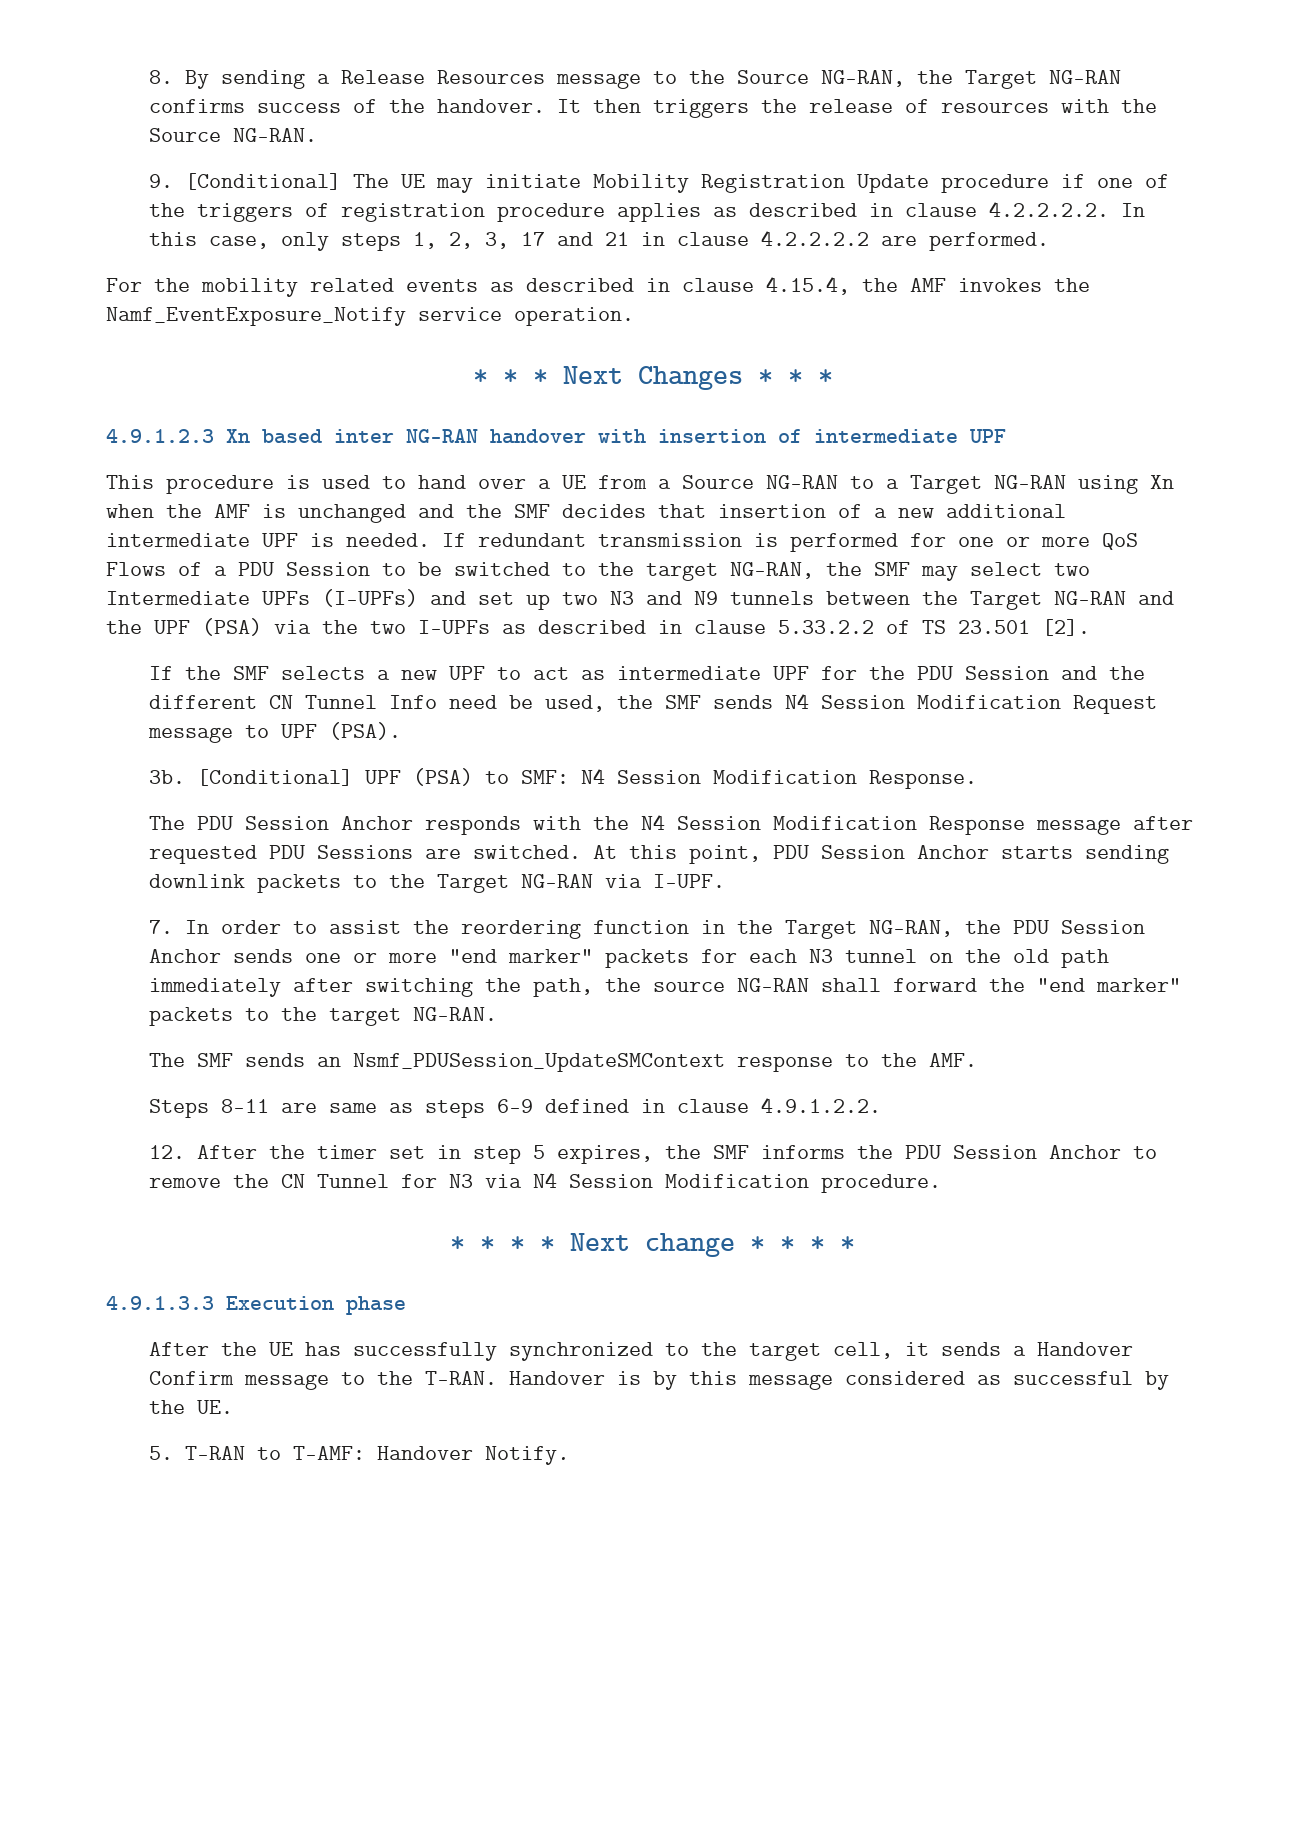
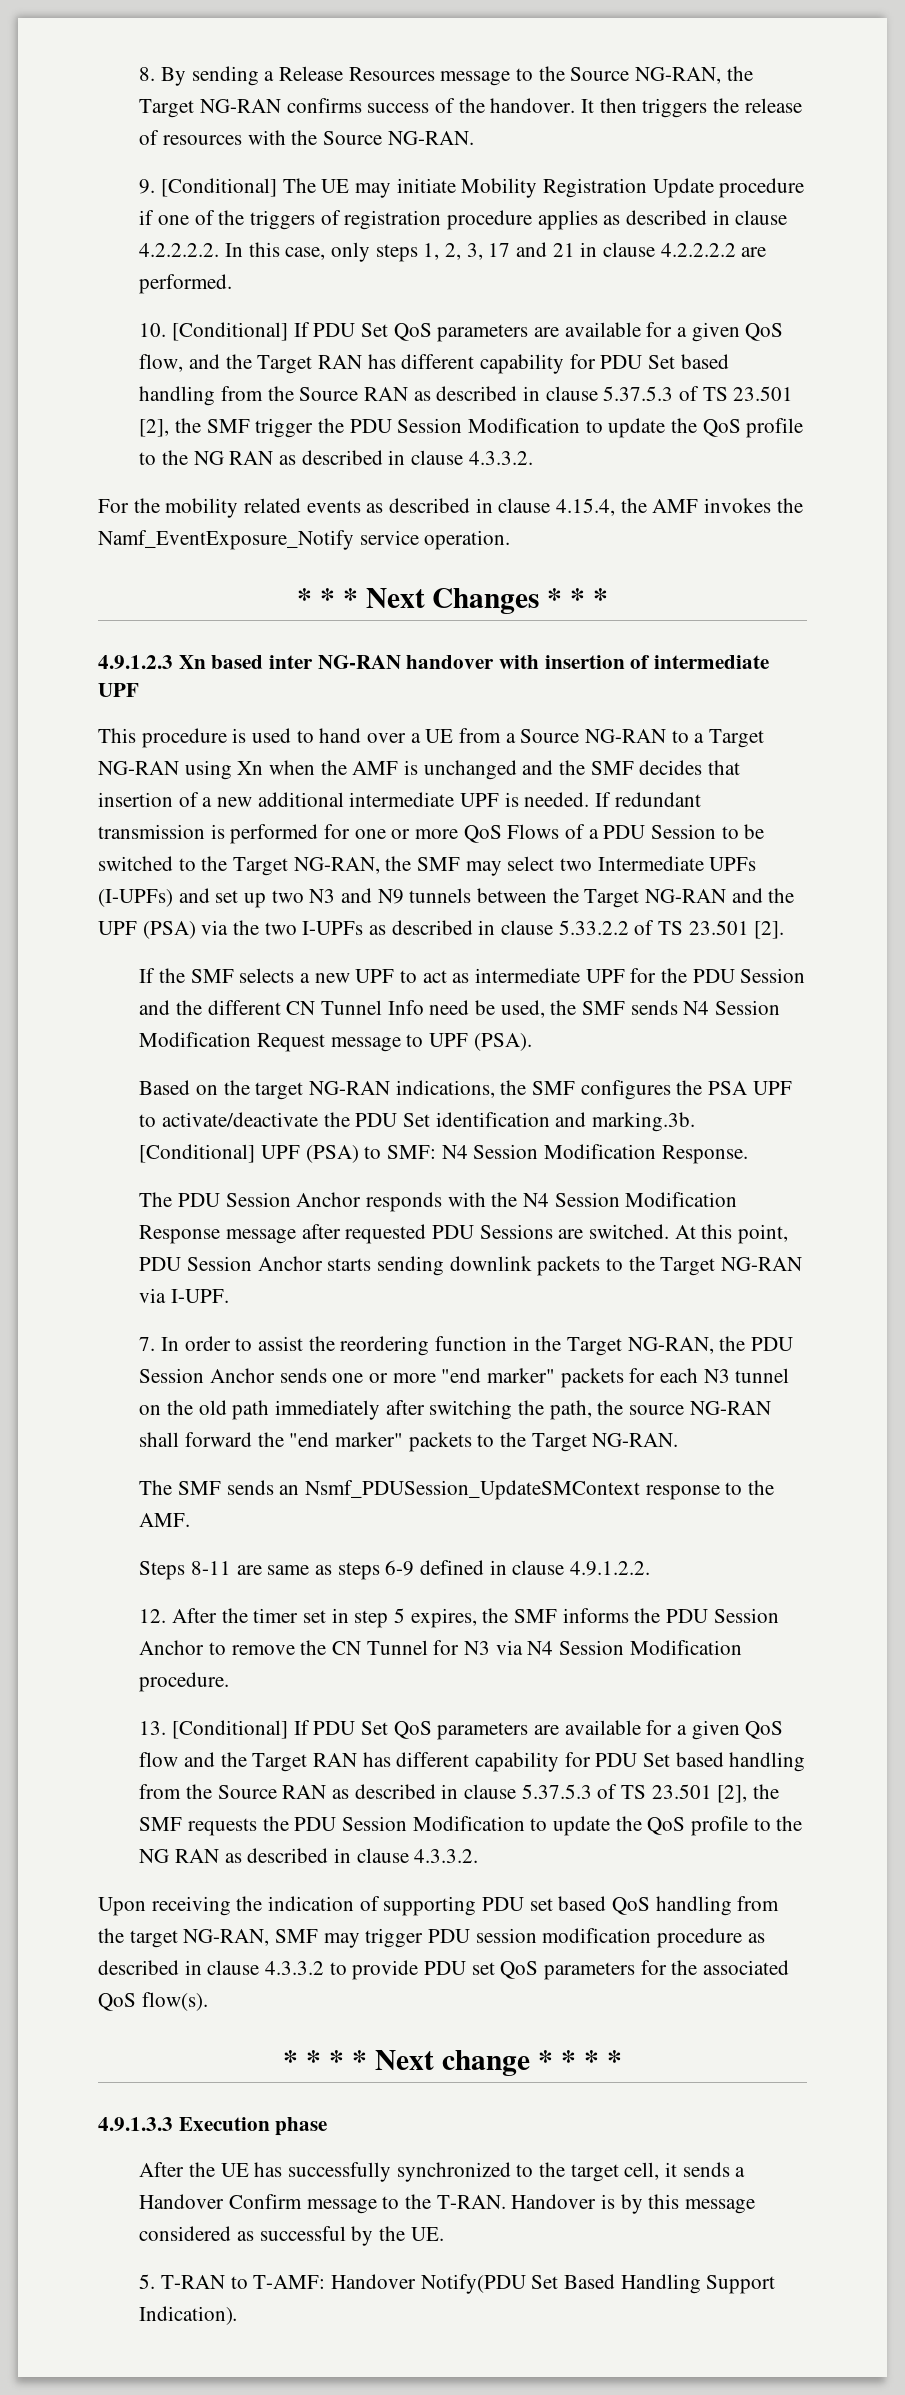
+ 10. [Conditional] If PDU Set QoS parameters are available for a given QoS flow, and the Target RAN has different capability for PDU Set based handling from the Source RAN as described in clause 5.37.5.3 of TS 23.501 [2], the SMF trigger the PDU Session Modification to update the QoS profile to the NG RAN as described in clause 4.3.3.2.
- If redundant transmission is performed for one or more QoS Flows of a PDU Session to be switched to the target NG-RAN, the SMF may select two Intermediate UPFs (I-UPFs) and set up two N3 and N9 tunnels between the Target NG-RAN and the UPF (PSA) via the two I-UPFs as described in clause 5.33.2.2 of TS 23.501 [2].
+ If redundant transmission is performed for one or more QoS Flows of a PDU Session to be switched to the Target NG-RAN, the SMF may select two Intermediate UPFs (I-UPFs) and set up two N3 and N9 tunnels between the Target NG-RAN and the UPF (PSA) via the two I-UPFs as described in clause 5.33.2.2 of TS 23.501 [2].
- 3b. [Conditional] UPF (PSA) to SMF: N4 Session Modification Response.
+ Based on the target NG-RAN indications, the SMF configures the PSA UPF to activate/deactivate the PDU Set identification and marking.3b. [Conditional] UPF (PSA) to SMF: N4 Session Modification Response.
- 7. In order to assist the reordering function in the Target NG-RAN, the PDU Session Anchor sends one or more "end marker" packets for each N3 tunnel on the old path immediately after switching the path, the source NG-RAN shall forward the "end marker" packets to the target NG-RAN.
+ 7. In order to assist the reordering function in the Target NG-RAN, the PDU Session Anchor sends one or more "end marker" packets for each N3 tunnel on the old path immediately after switching the path, the source NG-RAN shall forward the "end marker" packets to the Target NG-RAN.
+ 13. [Conditional] If PDU Set QoS parameters are available for a given QoS flow and the Target RAN has different capability for PDU Set based handling from the Source RAN as described in clause 5.37.5.3 of TS 23.501 [2], the SMF requests the PDU Session Modification to update the QoS profile to the NG RAN as described in clause 4.3.3.2.
+ Upon receiving the indication of supporting PDU set based QoS handling from the target NG-RAN, SMF may trigger PDU session modification procedure as described in clause 4.3.3.2 to provide PDU set QoS parameters for the associated QoS flow(s).
- 5. T-RAN to T-AMF: Handover Notify.
+ 5. T-RAN to T-AMF: Handover Notify(PDU Set Based Handling Support Indication).

